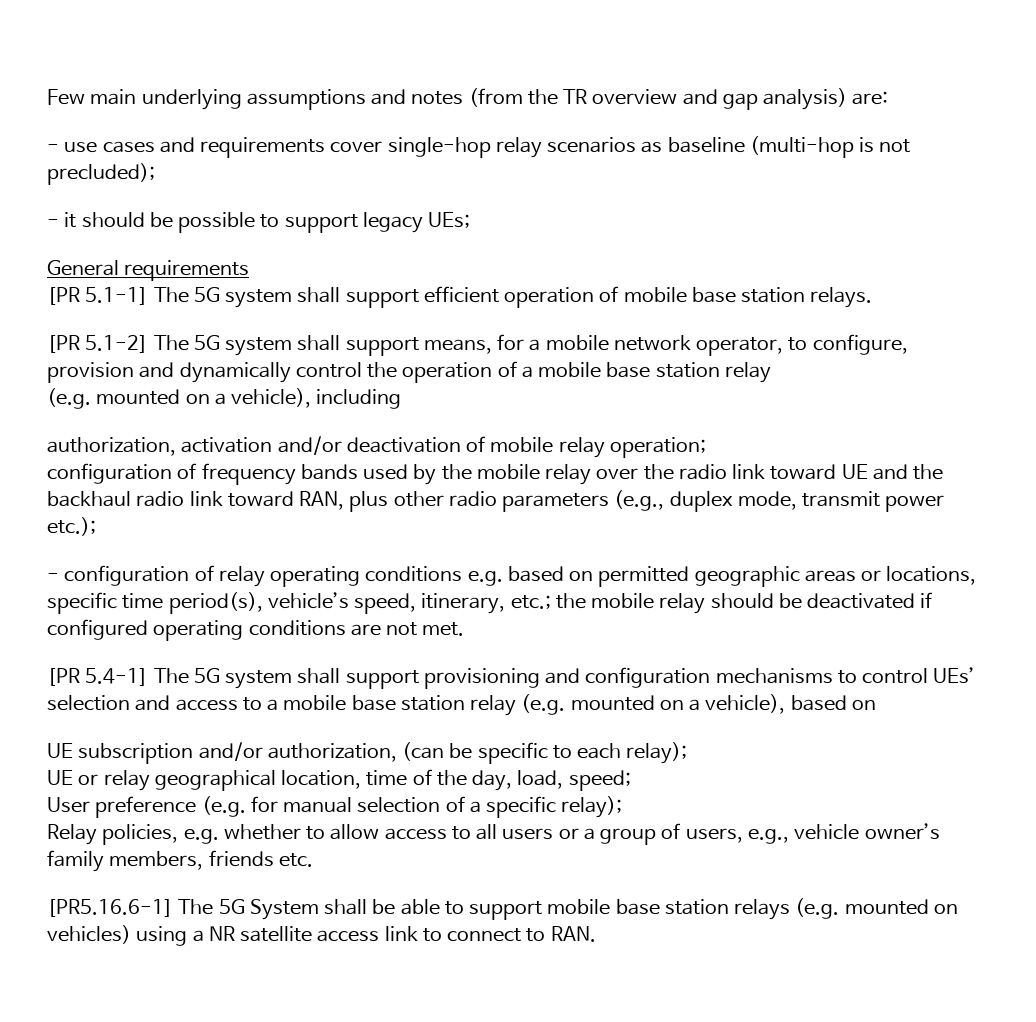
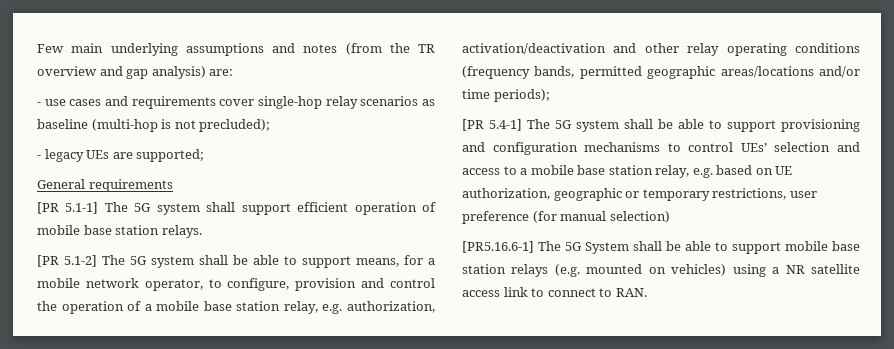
- - it should be possible to support legacy UEs;
+ - legacy UEs are supported;
- [PR 5.1-2] The 5G system shall support means, for a mobile network operator, to configure, provision and dynamically control the operation of a mobile base station relay
- (e.g. mounted on a vehicle), including
- authorization, activation and/or deactivation of mobile relay operation;
- configuration of frequency bands used by the mobile relay over the radio link toward UE and the backhaul radio link toward RAN, plus other radio parameters (e.g., duplex mode, transmit power etc.);
- - configuration of relay operating conditions e.g. based on permitted geographic areas or locations, specific time period(s), vehicle’s speed, itinerary, etc.; the mobile relay should be deactivated if configured operating conditions are not met.
+ [PR 5.1-2] The 5G system shall be able to support means, for a mobile network operator, to configure, provision and control the operation of a mobile base station relay, e.g. authorization, activation/deactivation and other relay operating conditions (frequency bands, permitted geographic areas/locations and/or time periods);
- [PR 5.4-1] The 5G system shall support provisioning and configuration mechanisms to control UEs’ selection and access to a mobile base station relay (e.g. mounted on a vehicle), based on
- UE subscription and/or authorization, (can be specific to each relay);
- UE or relay geographical location, time of the day, load, speed;
- User preference (e.g. for manual selection of a specific relay);
- Relay policies, e.g. whether to allow access to all users or a group of users, e.g., vehicle owner’s family members, friends etc.
+ [PR 5.4-1] The 5G system shall be able to support provisioning and configuration mechanisms to control UEs’ selection and access to a mobile base station relay, e.g. based on UE authorization, geographic or temporary restrictions, user preference (for manual selection)

